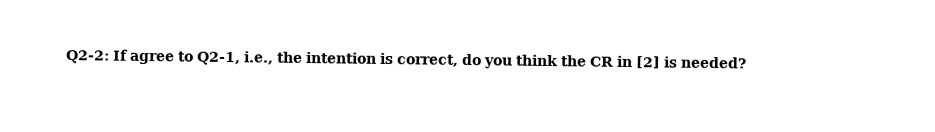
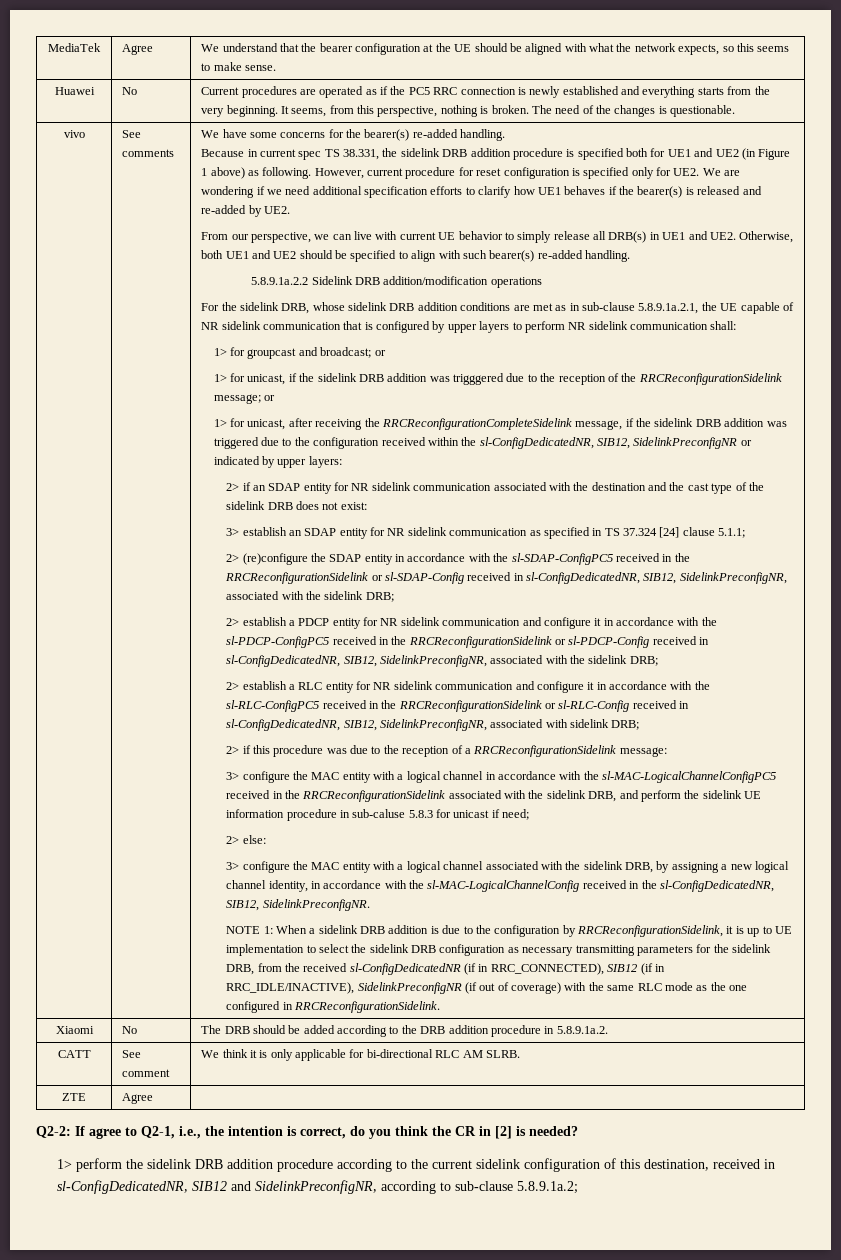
+ MediaTek | Agree | We understand that the bearer configuration at the UE should be aligned with what the network expects, so this seems to make sense.
+ Huawei | No | Current procedures are operated as if the PC5 RRC connection is newly established and everything starts from the very beginning. It seems, from this perspective, nothing is broken. The need of the changes is questionable.
+ vivo | See comments | We have some concerns for the bearer(s) re-added handling.
+ Because in current spec TS 38.331, the sidelink DRB addition procedure is specified both for UE1 and UE2 (in Figure 1 above) as following. However, current procedure for reset configuration is specified only for UE2. We are wondering if we need additional specification efforts to clarify how UE1 behaves if the bearer(s) is released and re-added by UE2.
+ From our perspective, we can live with current UE behavior to simply release all DRB(s) in UE1 and UE2. Otherwise, both UE1 and UE2 should be specified to align with such bearer(s) re-added handling.
+ 5.8.9.1a.2.2 Sidelink DRB addition/modification operations
+ For the sidelink DRB, whose sidelink DRB addition conditions are met as in sub-clause 5.8.9.1a.2.1, the UE capable of NR sidelink communication that is configured by upper layers to perform NR sidelink communication shall:
+ 1> for groupcast and broadcast; or
+ 1> for unicast, if the sidelink DRB addition was trigggered due to the reception of the RRCReconfigurationSidelink message; or
+ 1> for unicast, after receiving the RRCReconfigurationCompleteSidelink message, if the sidelink DRB addition was triggered due to the configuration received within the sl-ConfigDedicatedNR, SIB12, SidelinkPreconfigNR or indicated by upper layers:
+ 2> if an SDAP entity for NR sidelink communication associated with the destination and the cast type of the sidelink DRB does not exist:
+ 3> establish an SDAP entity for NR sidelink communication as specified in TS 37.324 [24] clause 5.1.1;
+ 2> (re)configure the SDAP entity in accordance with the sl-SDAP-ConfigPC5 received in the RRCReconfigurationSidelink or sl-SDAP-Config received in sl-ConfigDedicatedNR, SIB12, SidelinkPreconfigNR, associated with the sidelink DRB;
+ 2> establish a PDCP entity for NR sidelink communication and configure it in accordance with the sl-PDCP-ConfigPC5 received in the RRCReconfigurationSidelink or sl-PDCP-Config received in sl-ConfigDedicatedNR, SIB12, SidelinkPreconfigNR, associated with the sidelink DRB;
+ 2> establish a RLC entity for NR sidelink communication and configure it in accordance with the sl-RLC-ConfigPC5 received in the RRCReconfigurationSidelink or sl-RLC-Config received in sl-ConfigDedicatedNR, SIB12, SidelinkPreconfigNR, associated with sidelink DRB;
+ 2> if this procedure was due to the reception of a RRCReconfigurationSidelink message:
+ 3> configure the MAC entity with a logical channel in accordance with the sl-MAC-LogicalChannelConfigPC5 received in the RRCReconfigurationSidelink associated with the sidelink DRB, and perform the sidelink UE information procedure in sub-caluse 5.8.3 for unicast if need;
+ 2> else:
+ 3> configure the MAC entity with a logical channel associated with the sidelink DRB, by assigning a new logical channel identity, in accordance with the sl-MAC-LogicalChannelConfig received in the sl-ConfigDedicatedNR, SIB12, SidelinkPreconfigNR.
+ NOTE 1: When a sidelink DRB addition is due to the configuration by RRCReconfigurationSidelink, it is up to UE implementation to select the sidelink DRB configuration as necessary transmitting parameters for the sidelink DRB, from the received sl-ConfigDedicatedNR (if in RRC_CONNECTED), SIB12 (if in RRC_IDLE/INACTIVE), SidelinkPreconfigNR (if out of coverage) with the same RLC mode as the one configured in RRCReconfigurationSidelink.
+ Xiaomi | No | The DRB should be added according to the DRB addition procedure in 5.8.9.1a.2.
+ CATT | See comment | We think it is only applicable for bi-directional RLC AM SLRB.
+ ZTE | Agree |
+ 1> perform the sidelink DRB addition procedure according to the current sidelink configuration of this destination, received in sl-ConfigDedicatedNR, SIB12 and SidelinkPreconfigNR, according to sub-clause 5.8.9.1a.2;

